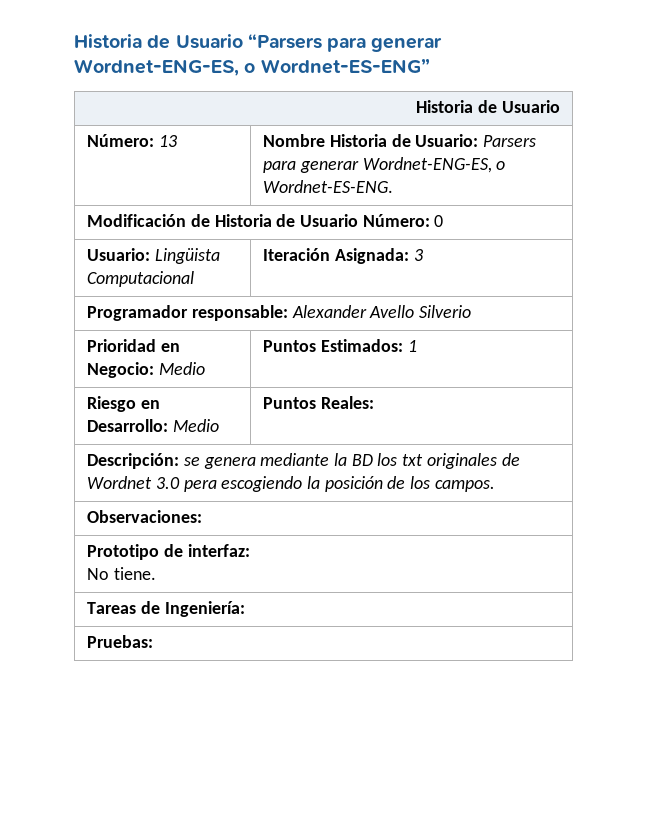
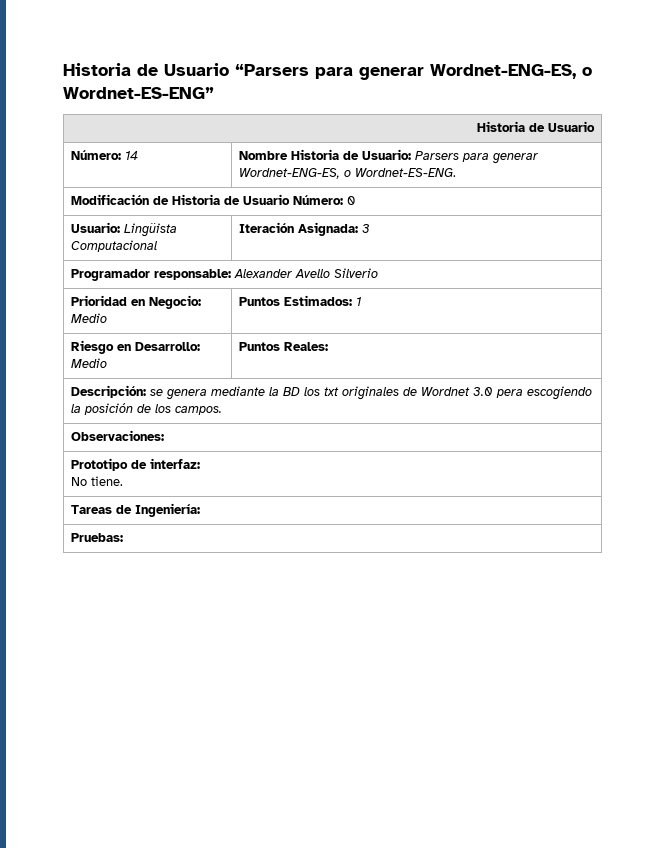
- Número: 13 | Nombre Historia de Usuario: Parsers para generar Wordnet-ENG-ES, o Wordnet-ES-ENG.
+ Número: 14 | Nombre Historia de Usuario: Parsers para generar Wordnet-ENG-ES, o Wordnet-ES-ENG.

